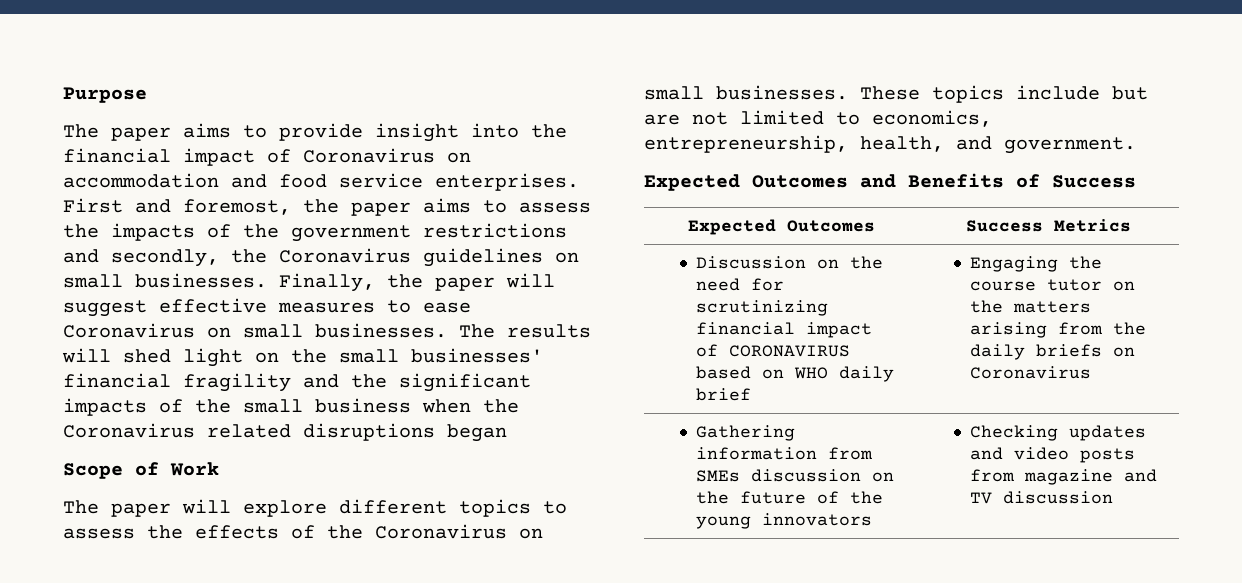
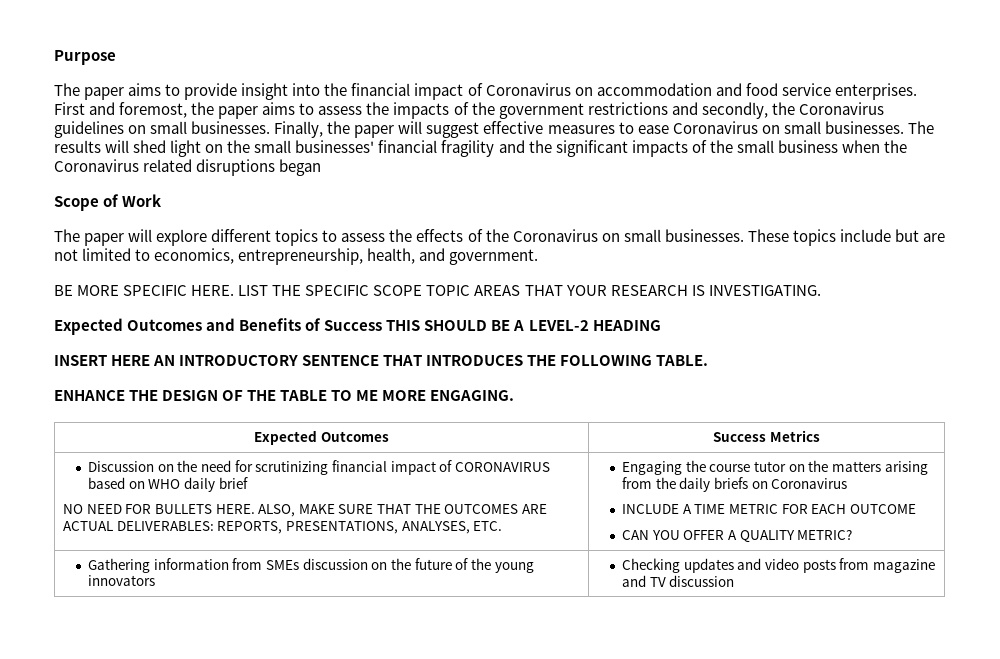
+ BE MORE SPECIFIC HERE. LIST THE SPECIFIC SCOPE TOPIC AREAS THAT YOUR RESEARCH IS INVESTIGATING.
- Expected Outcomes and Benefits of Success
+ Expected Outcomes and Benefits of Success THIS SHOULD BE A LEVEL-2 HEADING
+ INSERT HERE AN INTRODUCTORY SENTENCE THAT INTRODUCES THE FOLLOWING TABLE.
+ ENHANCE THE DESIGN OF THE TABLE TO ME MORE ENGAGING.
+ NO NEED FOR BULLETS HERE. ALSO, MAKE SURE THAT THE OUTCOMES ARE ACTUAL DELIVERABLES: REPORTS, PRESENTATIONS, ANALYSES, ETC.
+ INCLUDE A TIME METRIC FOR EACH OUTCOME
+ CAN YOU OFFER A QUALITY METRIC?

